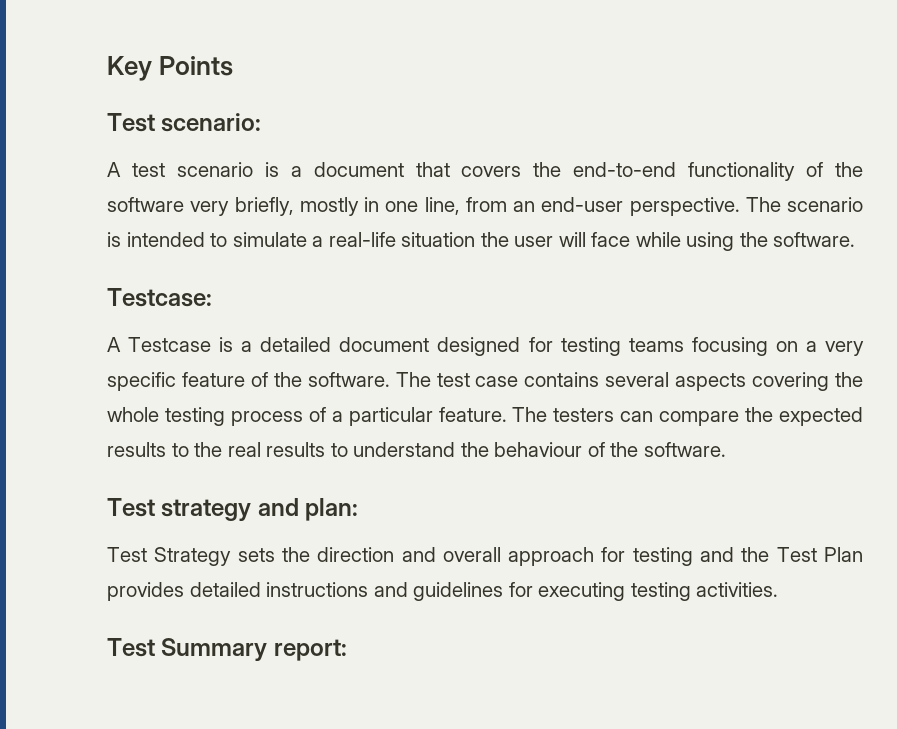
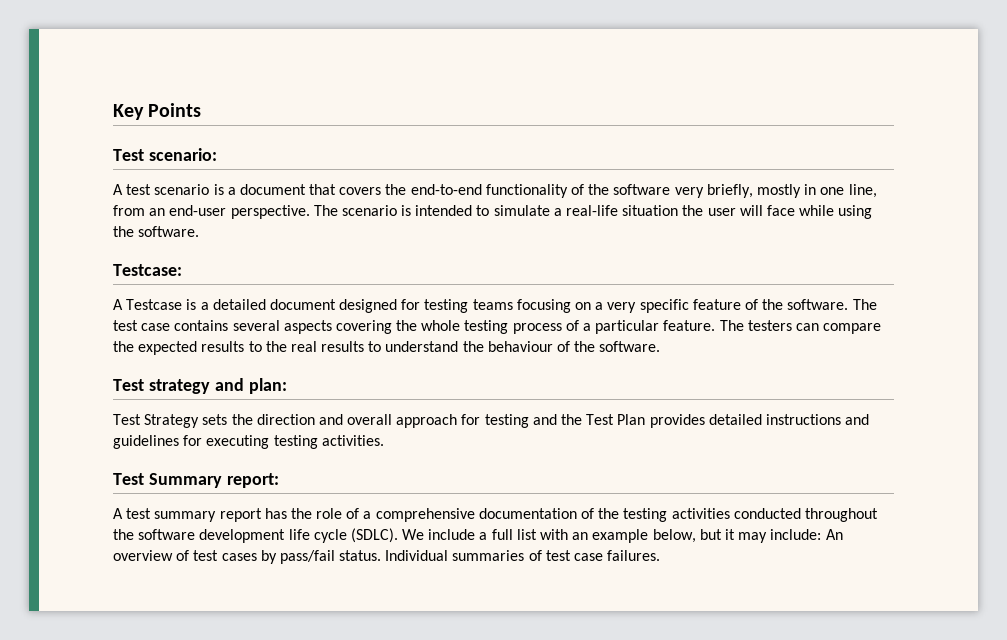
+ A test summary report has the role of a comprehensive documentation of the testing activities conducted throughout the software development life cycle (SDLC). We include a full list with an example below, but it may include: An overview of test cases by pass/fail status. Individual summaries of test case failures.

